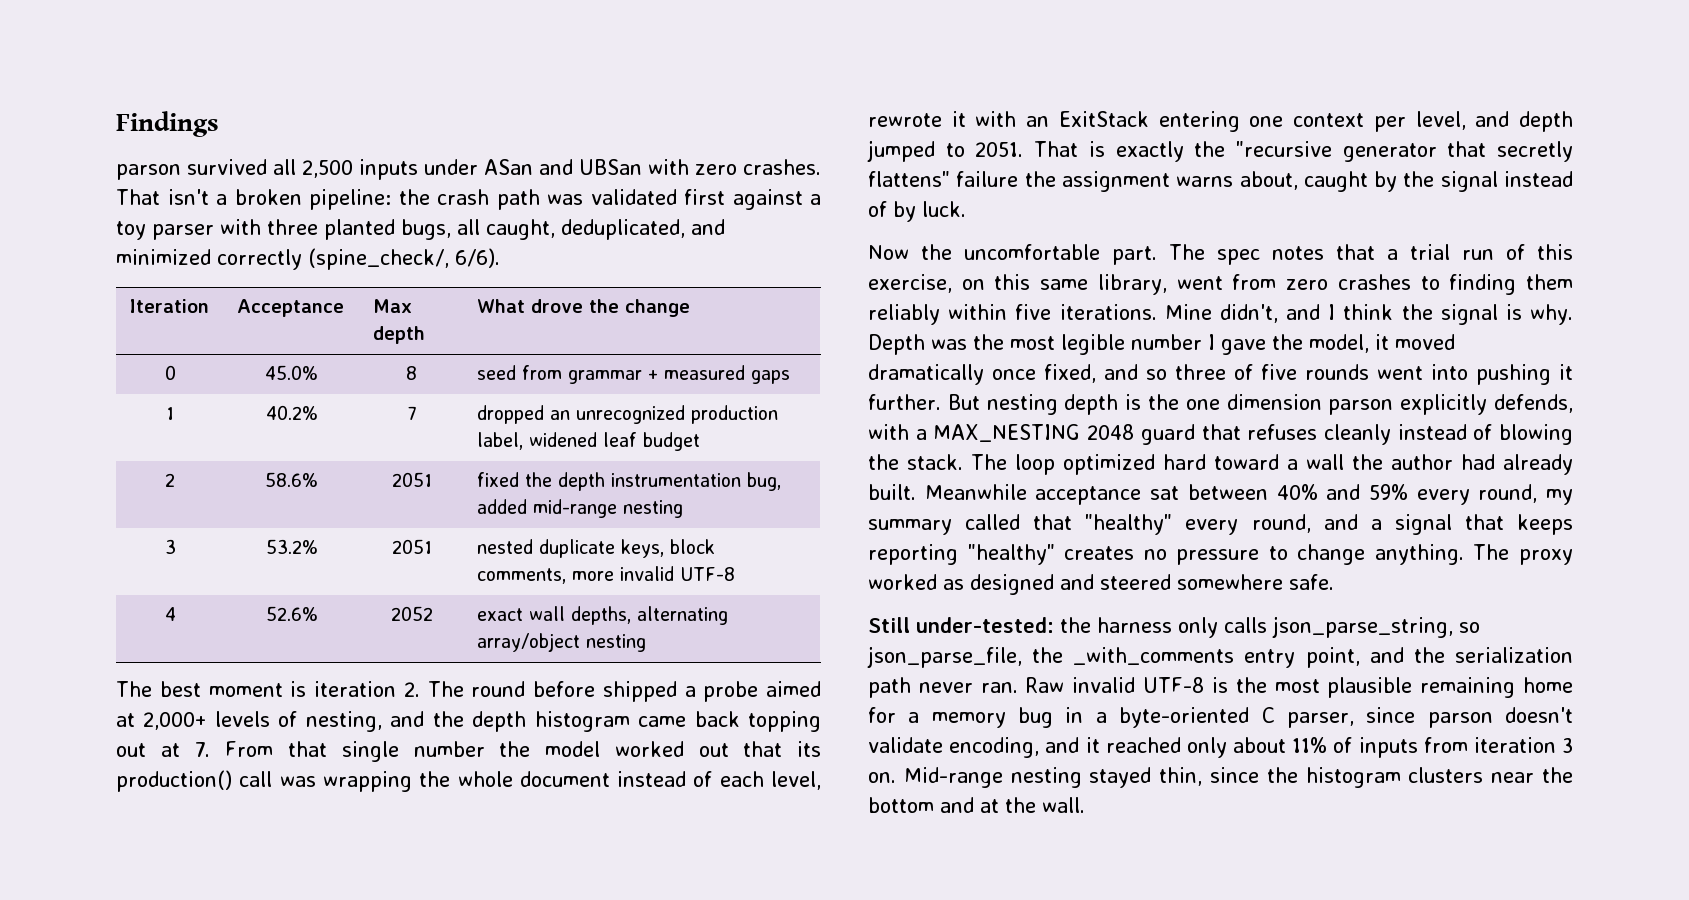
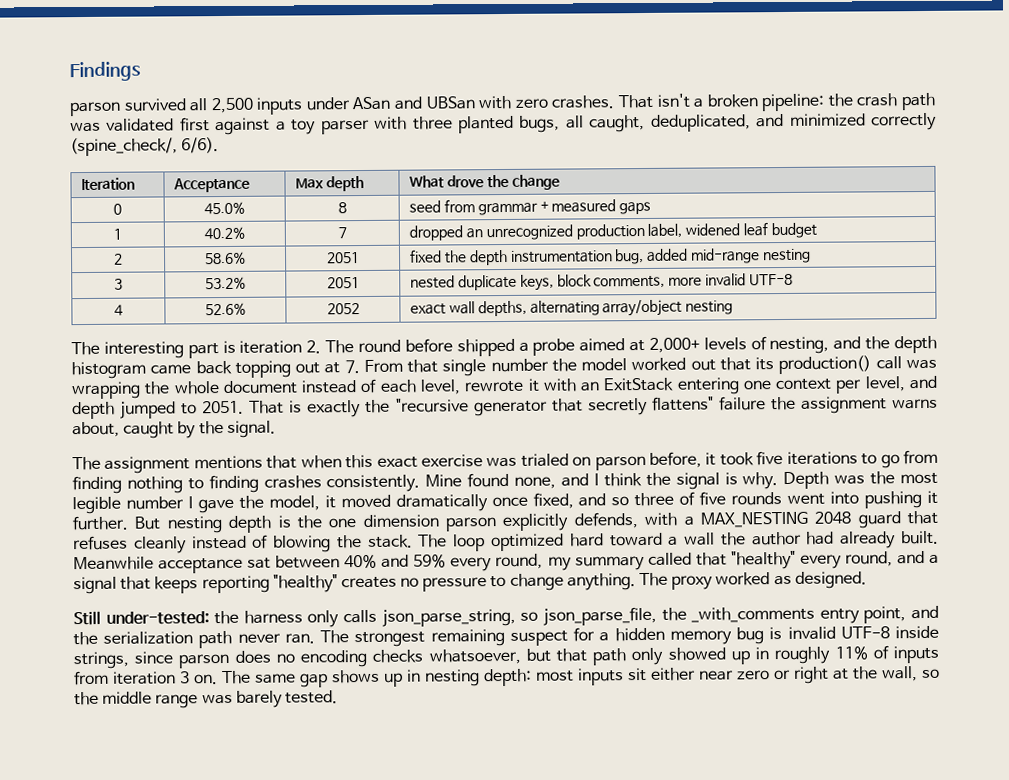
- The best moment is iteration 2. The round before shipped a probe aimed at 2,000+ levels of nesting, and the depth histogram came back topping out at 7. From that single number the model worked out that its production() call was wrapping the whole document instead of each level, rewrote it with an ExitStack entering one context per level, and depth jumped to 2051.
+ The interesting part is iteration 2. The round before shipped a probe aimed at 2,000+ levels of nesting, and the depth histogram came back topping out at 7. From that single number the model worked out that its production() call was wrapping the whole document instead of each level, rewrote it with an ExitStack entering one context per level, and depth jumped to 2051.
- That is exactly the "recursive generator that secretly flattens" failure the assignment warns about, caught by the signal instead of by luck.
- Now the uncomfortable part. The spec notes that a trial run of this exercise, on this same library, went from zero crashes to finding them reliably within five iterations. Mine didn't, and I think the signal is why.
+ That is exactly the "recursive generator that secretly flattens" failure the assignment warns about, caught by the signal.
+ The assignment mentions that when this exact exercise was trialed on parson before, it took five iterations to go from finding nothing to finding crashes consistently. Mine found none, and I think the signal is why.
- The proxy worked as designed and steered somewhere safe.
+ The proxy worked as designed.
- Raw invalid UTF-8 is the most plausible remaining home for a memory bug in a byte-oriented C parser, since parson doesn't validate encoding, and it reached only about 11% of inputs from iteration 3 on.
+ The strongest remaining suspect for a hidden memory bug is invalid UTF-8 inside strings, since parson does no encoding checks whatsoever, but that path only showed up in roughly 11% of inputs from iteration 3 on.
- Mid-range nesting stayed thin, since the histogram clusters near the bottom and at the wall.
+ The same gap shows up in nesting depth: most inputs sit either near zero or right at the wall, so the middle range was barely tested.

